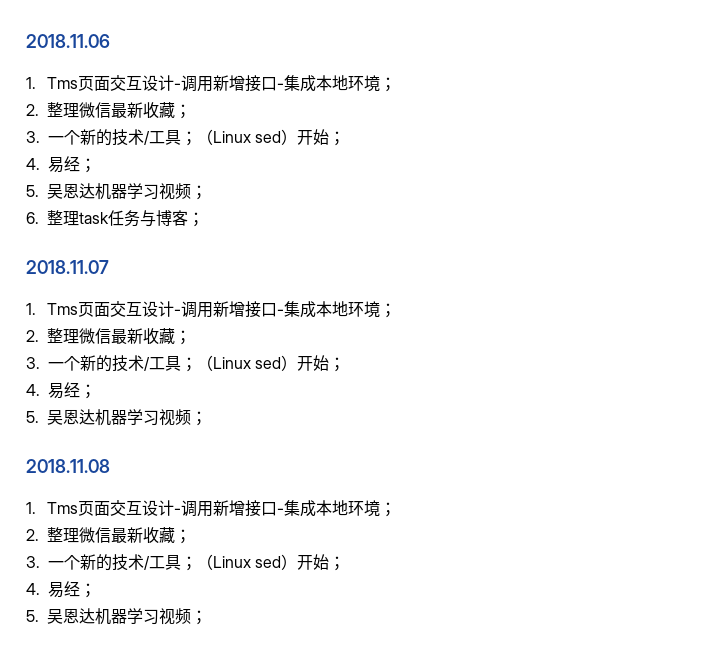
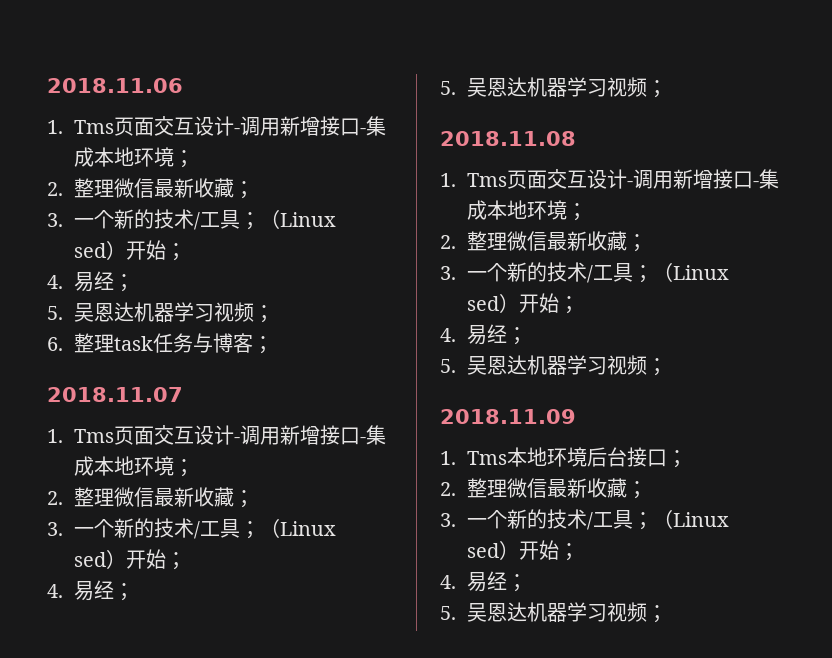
+ 2018.11.09
+ 1. Tms本地环境后台接口；
+ 2.整理微信最新收藏；
+ 3.一个新的技术/工具；（Linux sed）开始；
+ 4.易经；
+ 5.吴恩达机器学习视频；

